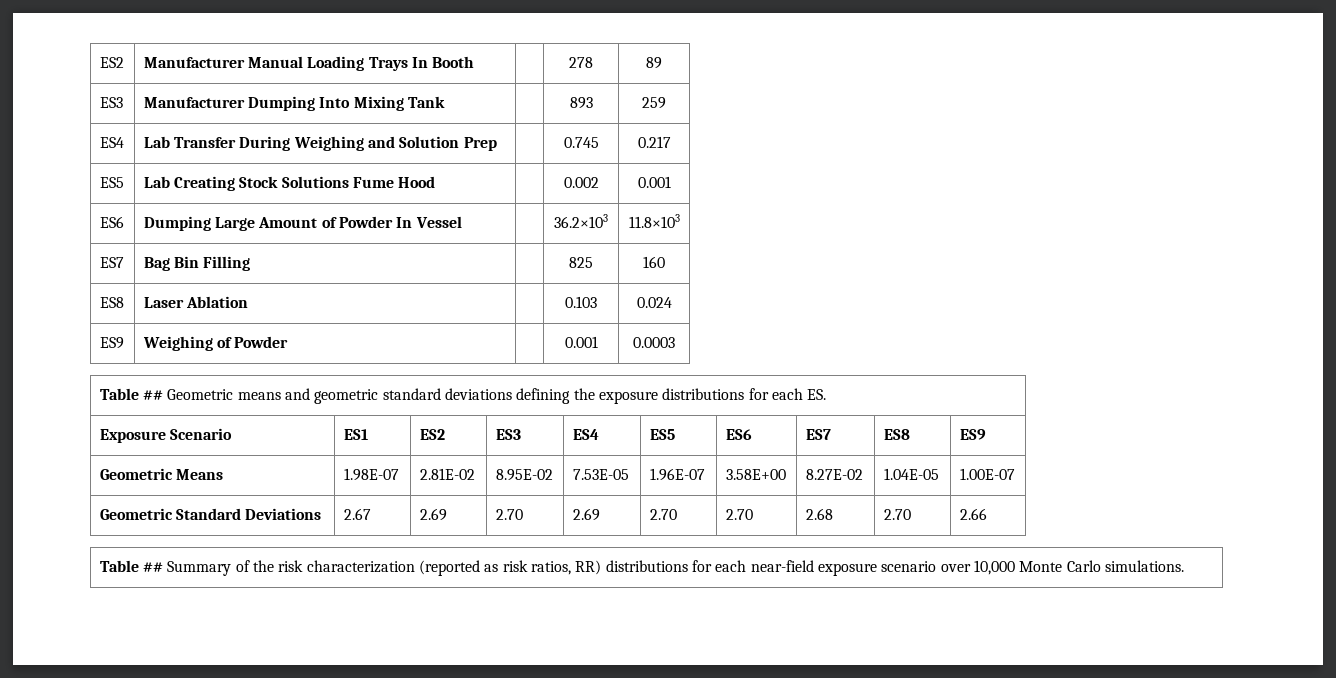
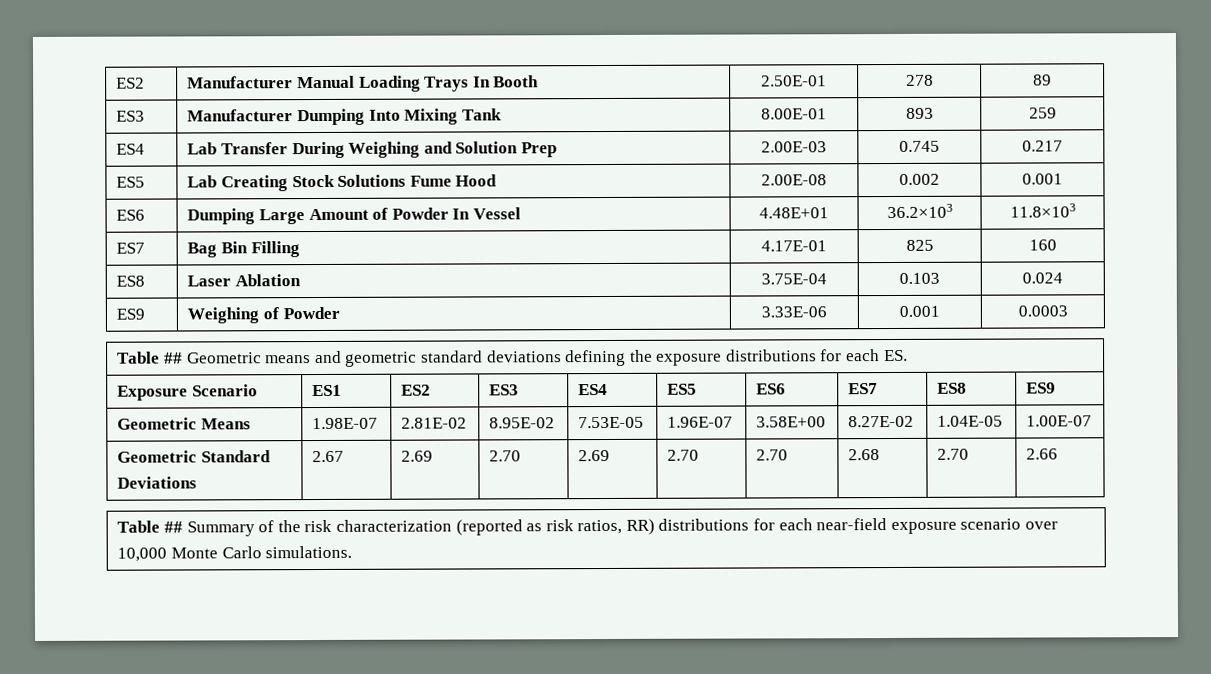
- ES2 | Manufacturer Manual Loading Trays In Booth | | 278 | 89
+ ES2 | Manufacturer Manual Loading Trays In Booth | 2.50E-01 | 278 | 89
- ES3 | Manufacturer Dumping Into Mixing Tank | | 893 | 259
+ ES3 | Manufacturer Dumping Into Mixing Tank | 8.00E-01 | 893 | 259
- ES4 | Lab Transfer During Weighing and Solution Prep | | 0.745 | 0.217
+ ES4 | Lab Transfer During Weighing and Solution Prep | 2.00E-03 | 0.745 | 0.217
- ES5 | Lab Creating Stock Solutions Fume Hood | | 0.002 | 0.001
+ ES5 | Lab Creating Stock Solutions Fume Hood | 2.00E-08 | 0.002 | 0.001
- ES6 | Dumping Large Amount of Powder In Vessel | | 36.2×103 | 11.8×103
+ ES6 | Dumping Large Amount of Powder In Vessel | 4.48E+01 | 36.2×103 | 11.8×103
- ES7 | Bag Bin Filling | | 825 | 160
+ ES7 | Bag Bin Filling | 4.17E-01 | 825 | 160
- ES8 | Laser Ablation | | 0.103 | 0.024
+ ES8 | Laser Ablation | 3.75E-04 | 0.103 | 0.024
- ES9 | Weighing of Powder | | 0.001 | 0.0003
+ ES9 | Weighing of Powder | 3.33E-06 | 0.001 | 0.0003

